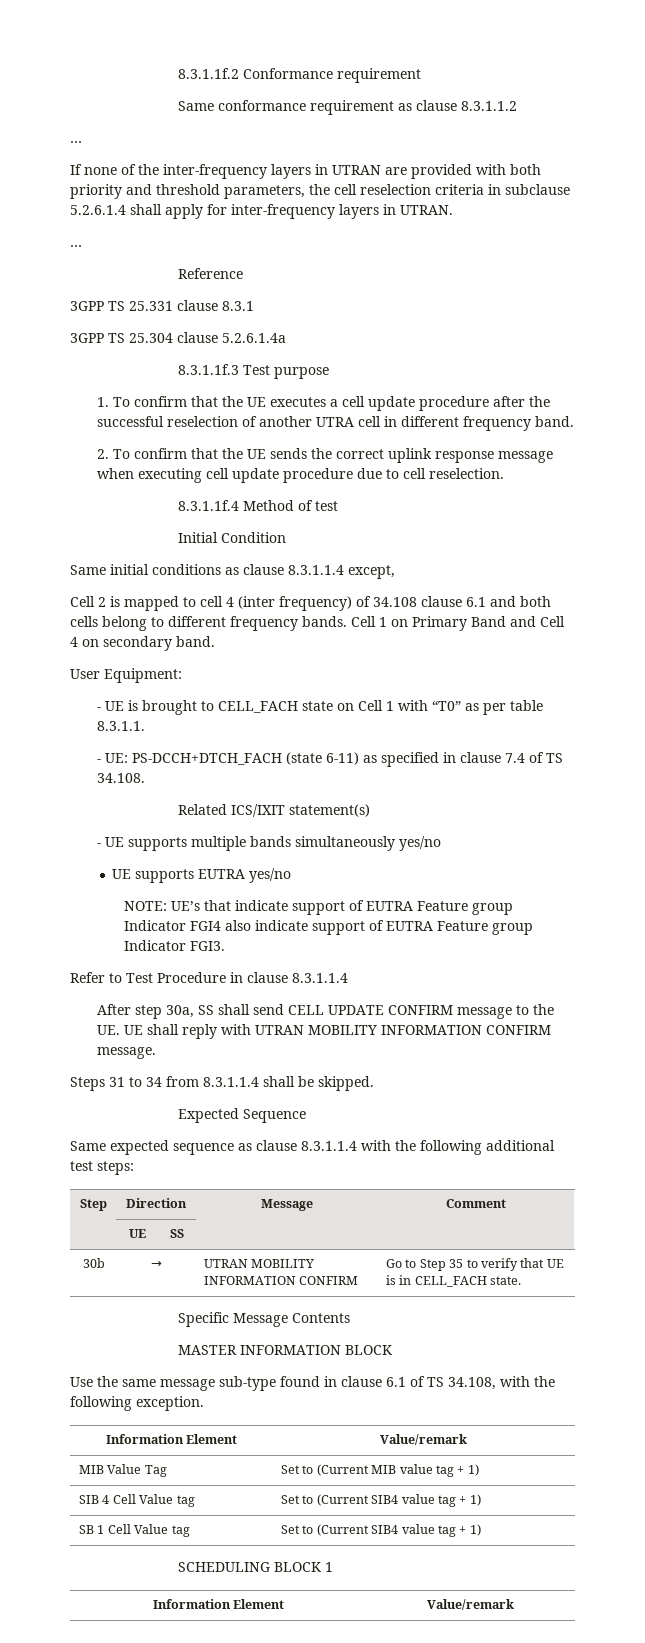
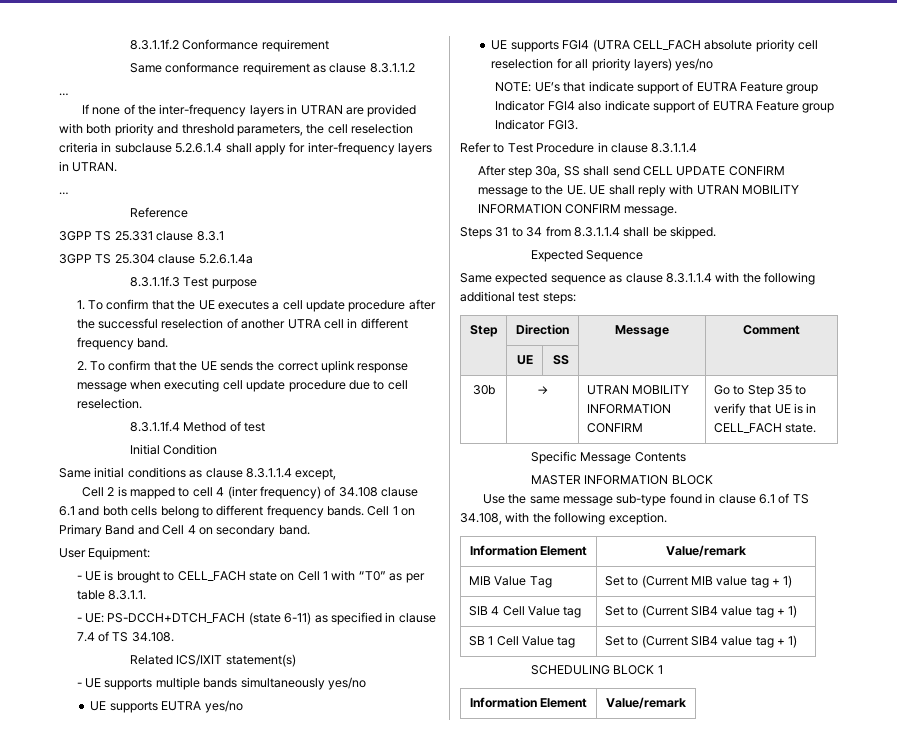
+ UE supports FGI4 (UTRA CELL_FACH absolute priority cell reselection for all priority layers) yes/no

